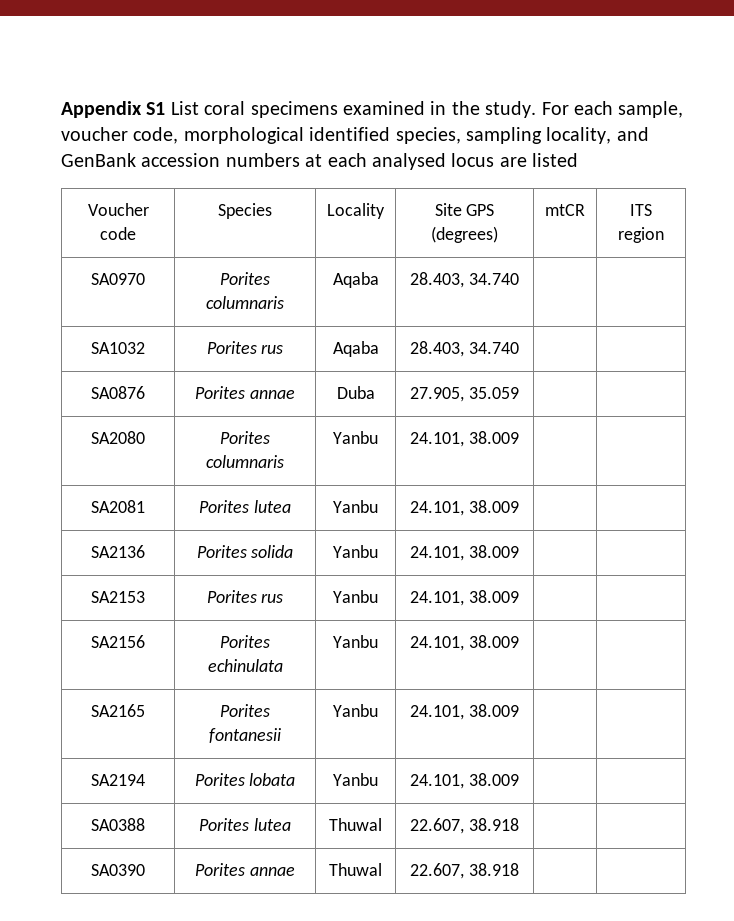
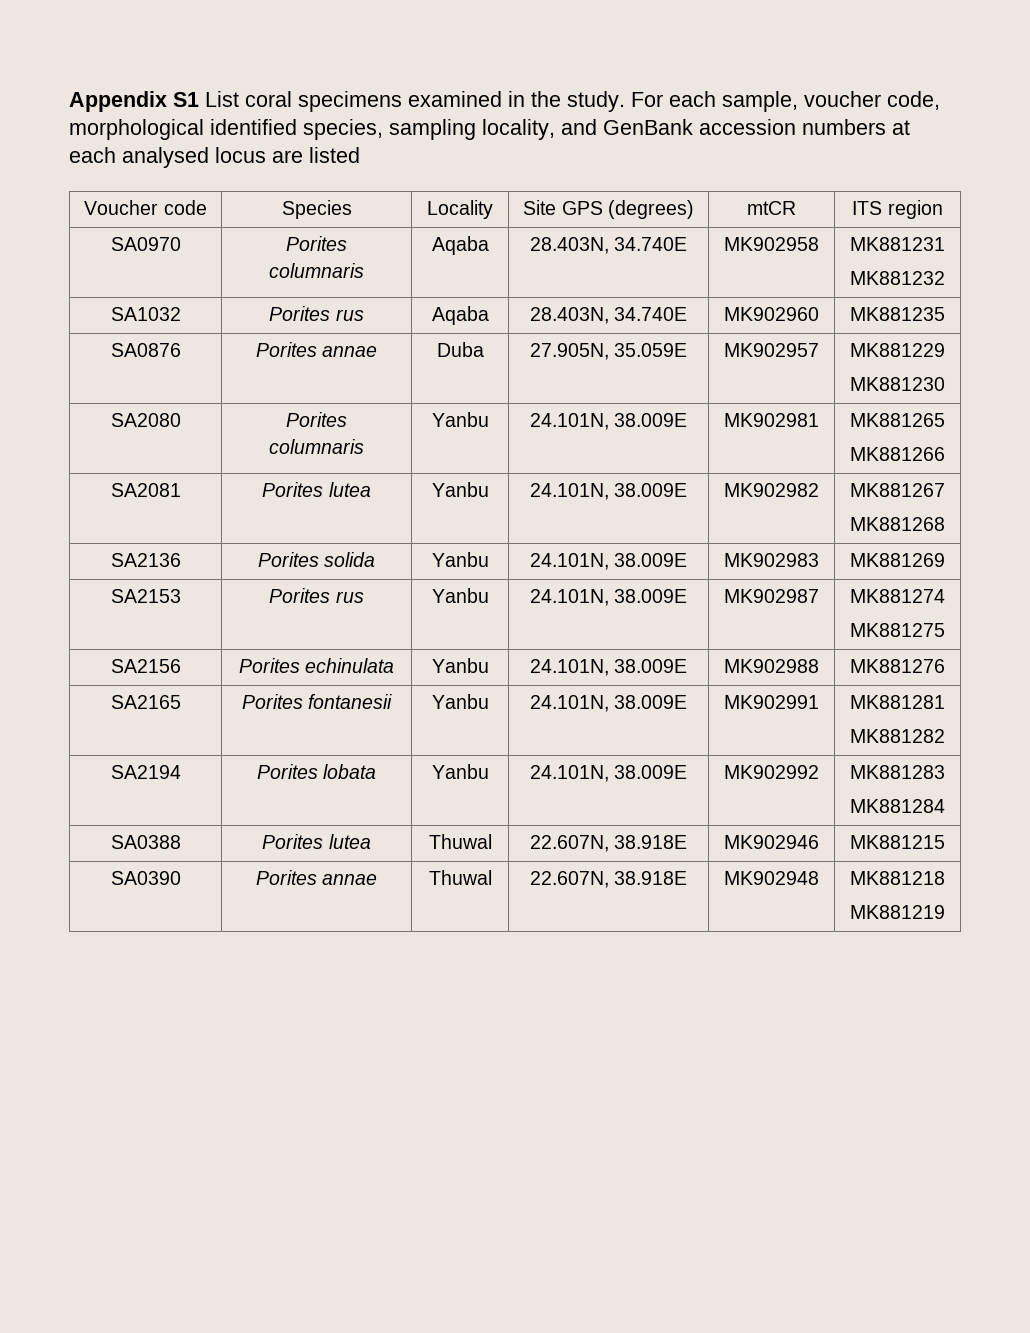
- SA0970 | Porites columnaris | Aqaba | 28.403, 34.740 | |
+ SA0970 | Porites columnaris | Aqaba | 28.403N, 34.740E | MK902958 | MK881231
+ MK881232
- SA1032 | Porites rus | Aqaba | 28.403, 34.740 | |
+ SA1032 | Porites rus | Aqaba | 28.403N, 34.740E | MK902960 | MK881235
- SA0876 | Porites annae | Duba | 27.905, 35.059 | |
+ SA0876 | Porites annae | Duba | 27.905N, 35.059E | MK902957 | MK881229
+ MK881230
- SA2080 | Porites columnaris | Yanbu | 24.101, 38.009 | |
+ SA2080 | Porites columnaris | Yanbu | 24.101N, 38.009E | MK902981 | MK881265
+ MK881266
- SA2081 | Porites lutea | Yanbu | 24.101, 38.009 | |
+ SA2081 | Porites lutea | Yanbu | 24.101N, 38.009E | MK902982 | MK881267
+ MK881268
- SA2136 | Porites solida | Yanbu | 24.101, 38.009 | |
+ SA2136 | Porites solida | Yanbu | 24.101N, 38.009E | MK902983 | MK881269
- SA2153 | Porites rus | Yanbu | 24.101, 38.009 | |
+ SA2153 | Porites rus | Yanbu | 24.101N, 38.009E | MK902987 | MK881274
+ MK881275
- SA2156 | Porites echinulata | Yanbu | 24.101, 38.009 | |
+ SA2156 | Porites echinulata | Yanbu | 24.101N, 38.009E | MK902988 | MK881276
- SA2165 | Porites fontanesii | Yanbu | 24.101, 38.009 | |
+ SA2165 | Porites fontanesii | Yanbu | 24.101N, 38.009E | MK902991 | MK881281
+ MK881282
- SA2194 | Porites lobata | Yanbu | 24.101, 38.009 | |
+ SA2194 | Porites lobata | Yanbu | 24.101N, 38.009E | MK902992 | MK881283
+ MK881284
- SA0388 | Porites lutea | Thuwal | 22.607, 38.918 | |
+ SA0388 | Porites lutea | Thuwal | 22.607N, 38.918E | MK902946 | MK881215
- SA0390 | Porites annae | Thuwal | 22.607, 38.918 | |
+ SA0390 | Porites annae | Thuwal | 22.607N, 38.918E | MK902948 | MK881218
+ MK881219

